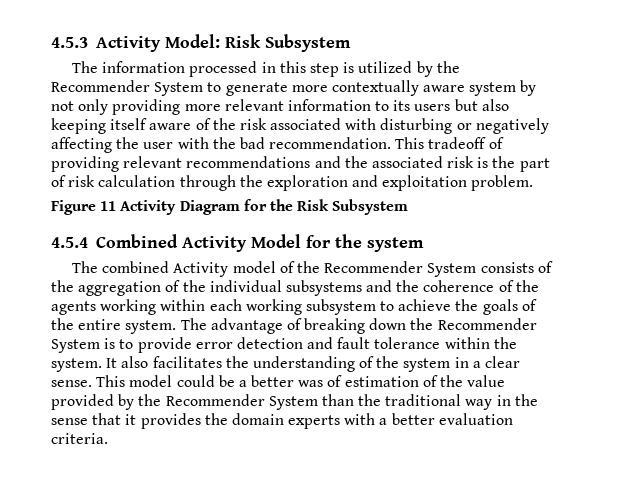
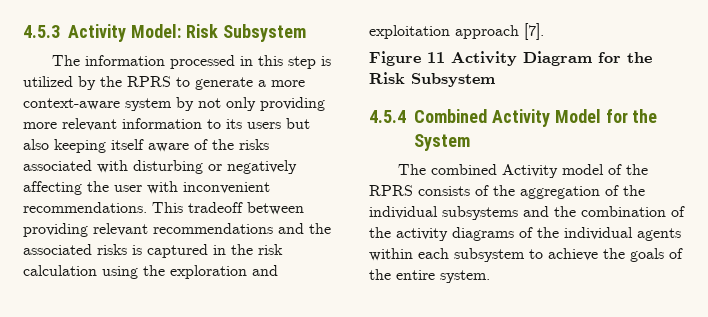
- The information processed in this step is utilized by the Recommender System to generate more contextually aware system by not only providing more relevant information to its users but also keeping itself aware of the risk associated with disturbing or negatively affecting the user with the bad recommendation.
+ The information processed in this step is utilized by the RPRS to generate a more context-aware system by not only providing more relevant information to its users but also keeping itself aware of the risks associated with disturbing or negatively affecting the user with inconvenient recommendations.
- This tradeoff of providing relevant recommendations and the associated risk is the part of risk calculation through the exploration and exploitation problem.
+ This tradeoff between providing relevant recommendations and the associated risks is captured in the risk calculation using the exploration and exploitation approach [7].
- 4.5.4 Combined Activity Model for the system
+ 4.5.4 Combined Activity Model for the System
- The combined Activity model of the Recommender System consists of the aggregation of the individual subsystems and the coherence of the agents working within each working subsystem to achieve the goals of the entire system. The advantage of breaking down the Recommender System is to provide error detection and fault tolerance within the system. It also facilitates the understanding of the system in a clear sense. This model could be a better was of estimation of the value provided by the Recommender System than the traditional way in the sense that it provides the domain experts with a better evaluation criteria.
+ The combined Activity model of the RPRS consists of the aggregation of the individual subsystems and the combination of the activity diagrams of the individual agents within each subsystem to achieve the goals of the entire system.

